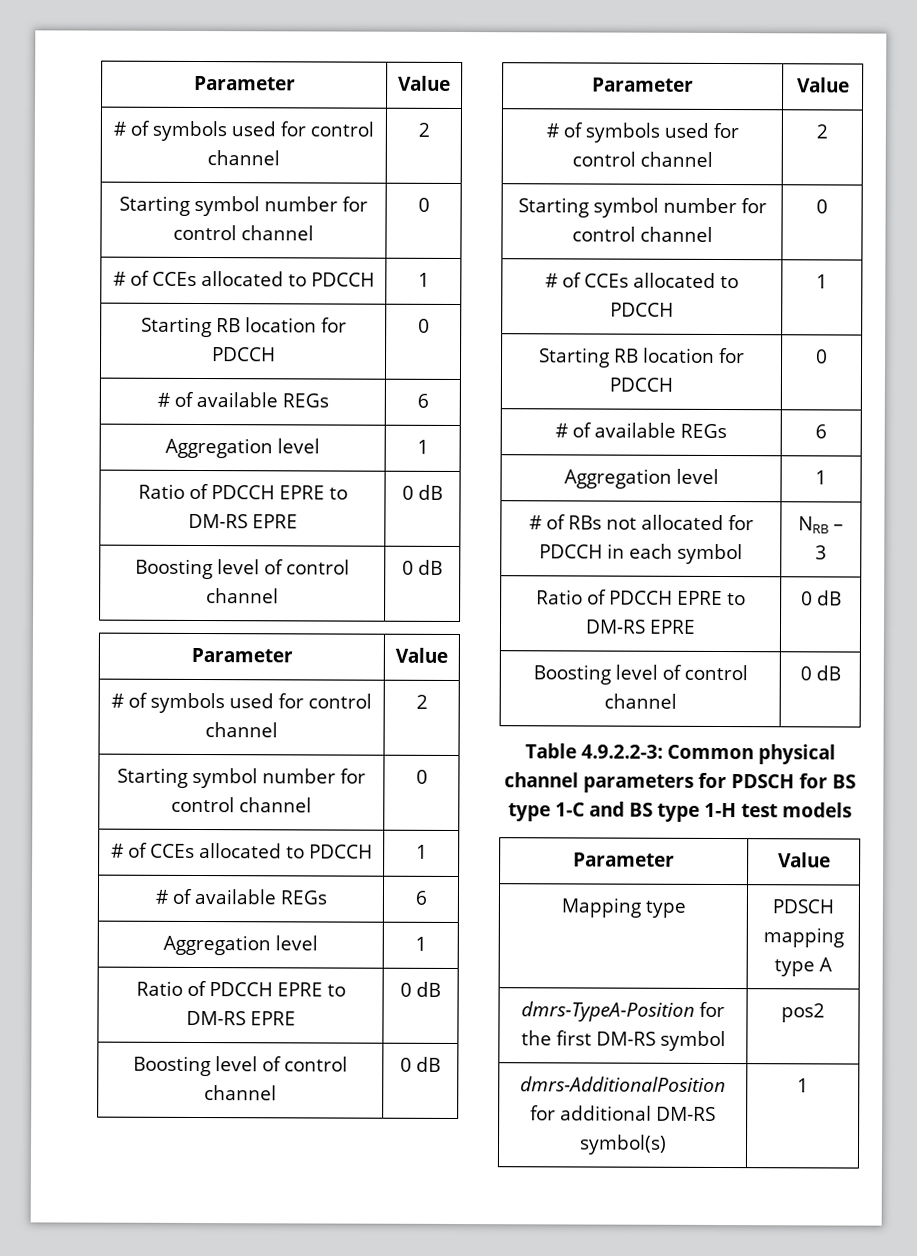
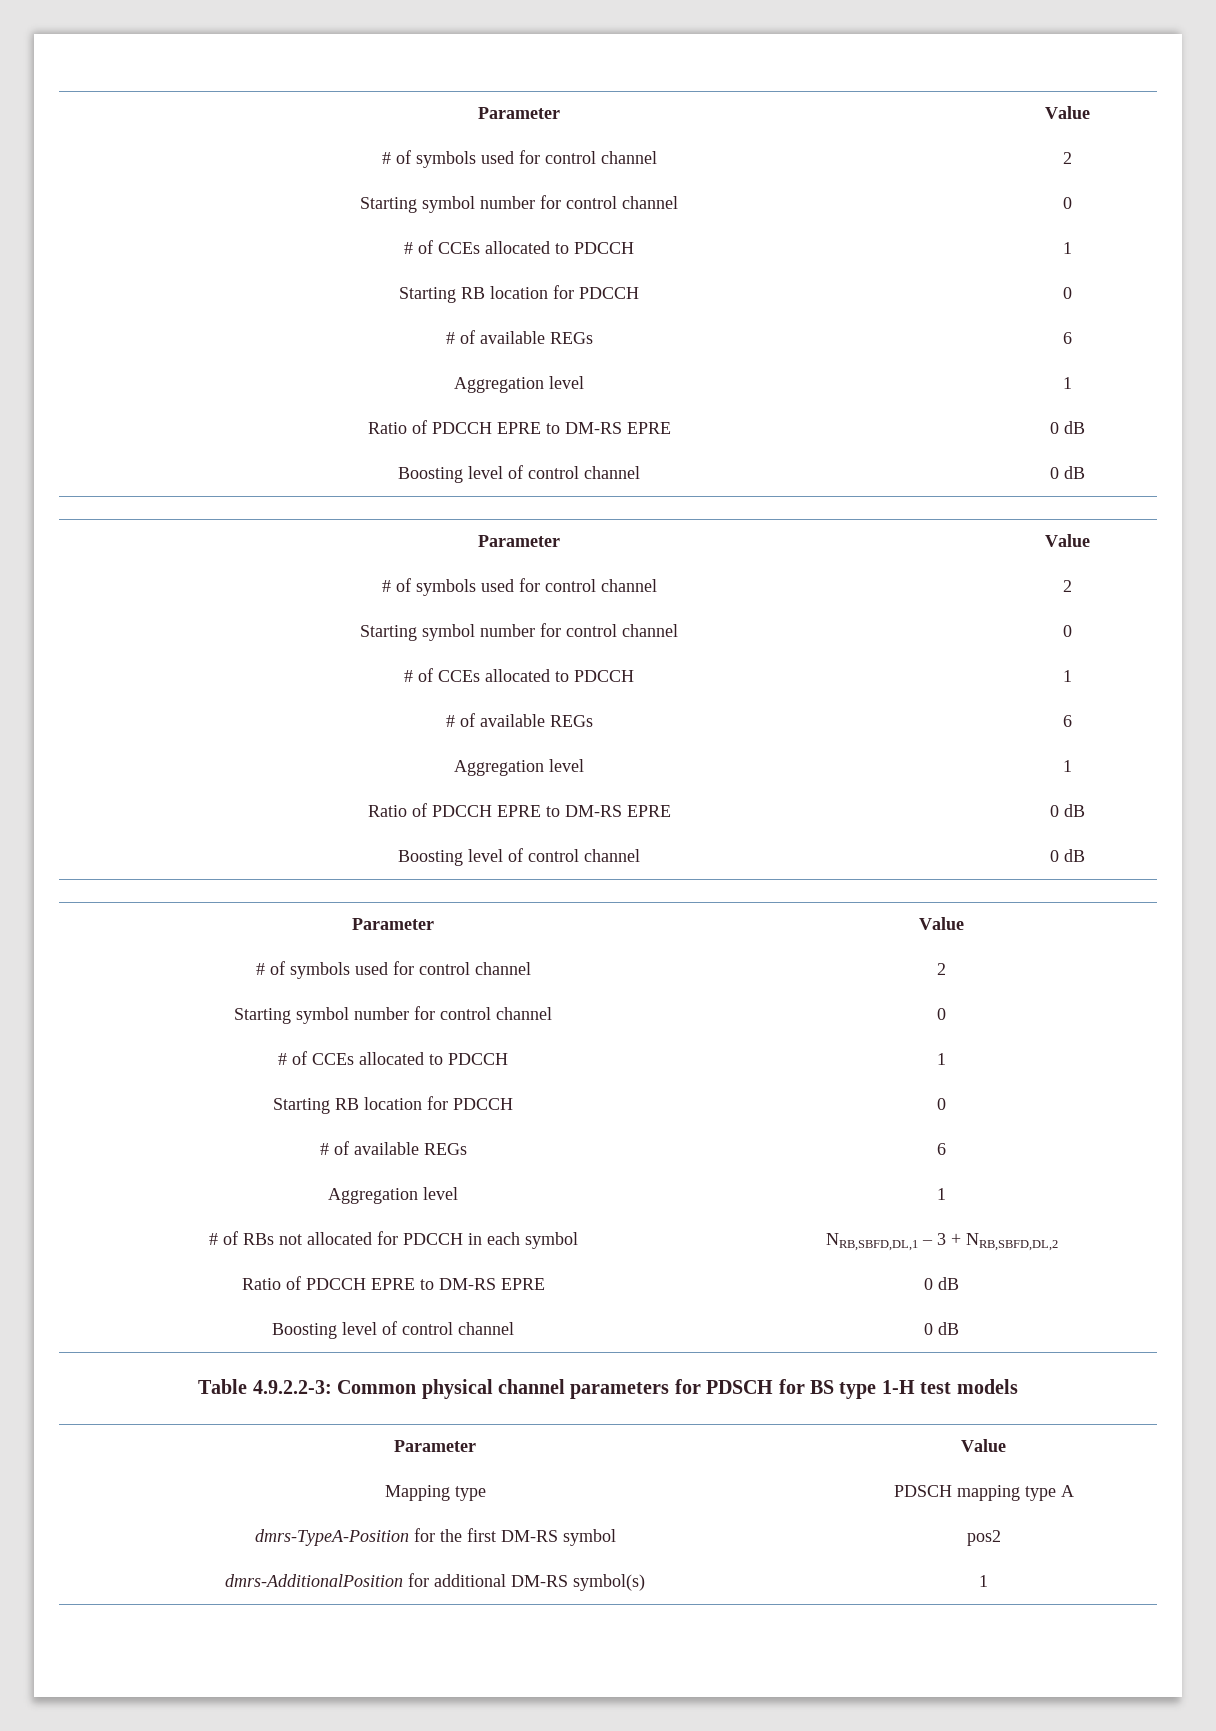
- # of RBs not allocated for PDCCH in each symbol | NRB – 3
+ # of RBs not allocated for PDCCH in each symbol | NRB,SBFD,DL,1 – 3 + NRB,SBFD,DL,2
- Table 4.9.2.2-3: Common physical channel parameters for PDSCH for BS type 1-C and BS type 1-H test models
+ Table 4.9.2.2-3: Common physical channel parameters for PDSCH for BS type 1-H test models

